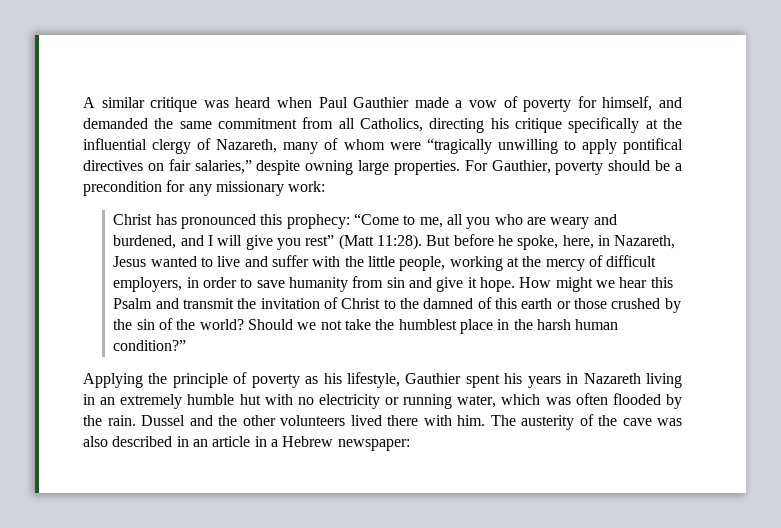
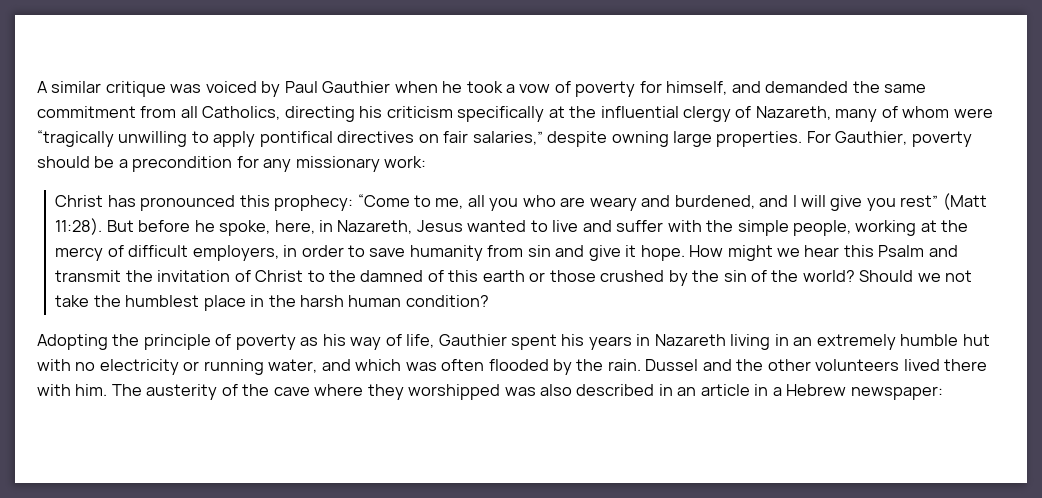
- A similar critique was heard when Paul Gauthier made a vow of poverty for himself, and demanded the same commitment from all Catholics, directing his critique specifically at the influential clergy of Nazareth, many of whom were “tragically unwilling to apply pontifical directives on fair salaries,” despite owning large properties.
+ A similar critique was voiced by Paul Gauthier when he took a vow of poverty for himself, and demanded the same commitment from all Catholics, directing his criticism specifically at the influential clergy of Nazareth, many of whom were “tragically unwilling to apply pontifical directives on fair salaries,” despite owning large properties.
- But before he spoke, here, in Nazareth, Jesus wanted to live and suffer with the little people, working at the mercy of difficult employers, in order to save humanity from sin and give it hope.
+ But before he spoke, here, in Nazareth, Jesus wanted to live and suffer with the simple people, working at the mercy of difficult employers, in order to save humanity from sin and give it hope.
- Should we not take the humblest place in the harsh human condition?”
- Applying the principle of poverty as his lifestyle, Gauthier spent his years in Nazareth living in an extremely humble hut with no electricity or running water, which was often flooded by the rain.
+ Should we not take the humblest place in the harsh human condition?
+ Adopting the principle of poverty as his way of life, Gauthier spent his years in Nazareth living in an extremely humble hut with no electricity or running water, and which was often flooded by the rain.
- The austerity of the cave was also described in an article in a Hebrew newspaper:
+ The austerity of the cave where they worshipped was also described in an article in a Hebrew newspaper:

